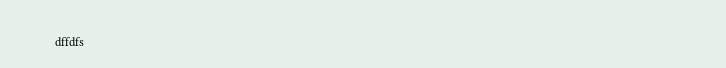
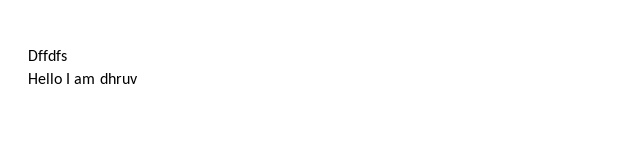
- dffdfs
+ Dffdfs
+ Hello I am dhruv

